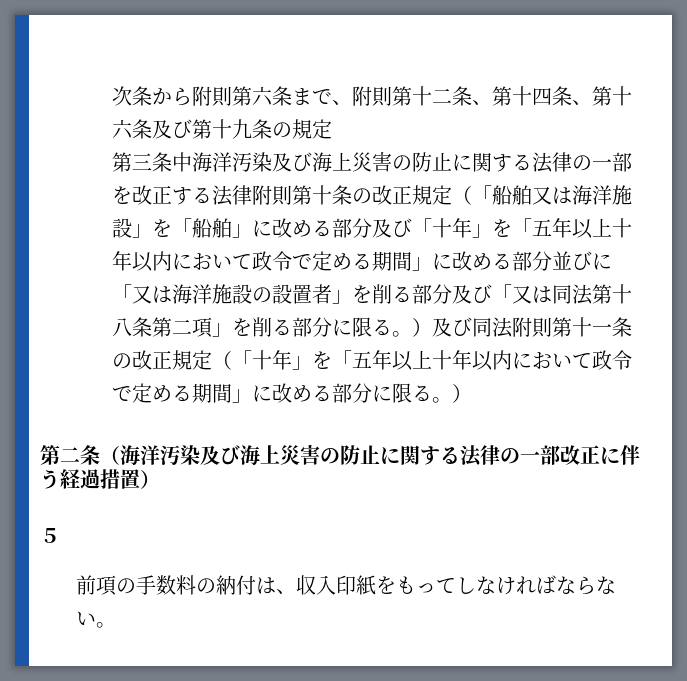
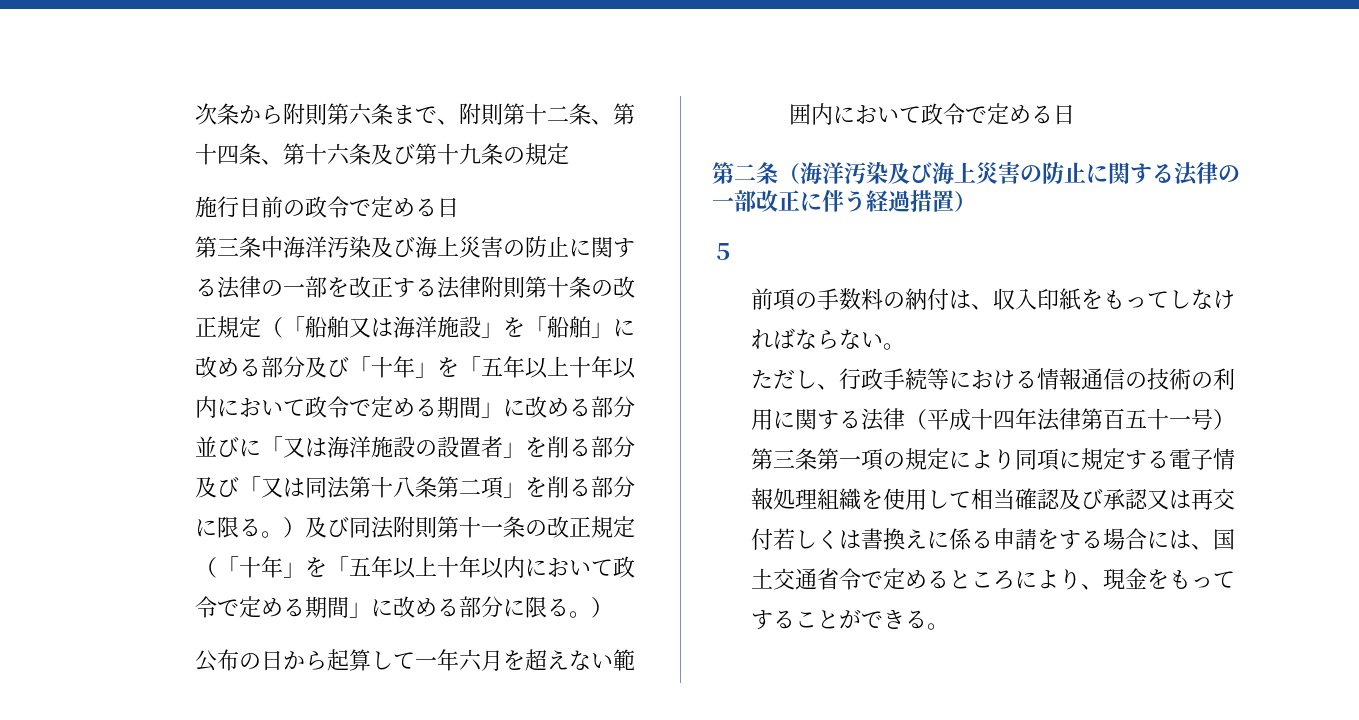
+ 施行日前の政令で定める日
+ 公布の日から起算して一年六月を超えない範囲内において政令で定める日
+ ただし、行政手続等における情報通信の技術の利用に関する法律（平成十四年法律第百五十一号）第三条第一項の規定により同項に規定する電子情報処理組織を使用して相当確認及び承認又は再交付若しくは書換えに係る申請をする場合には、国土交通省令で定めるところにより、現金をもってすることができる。

